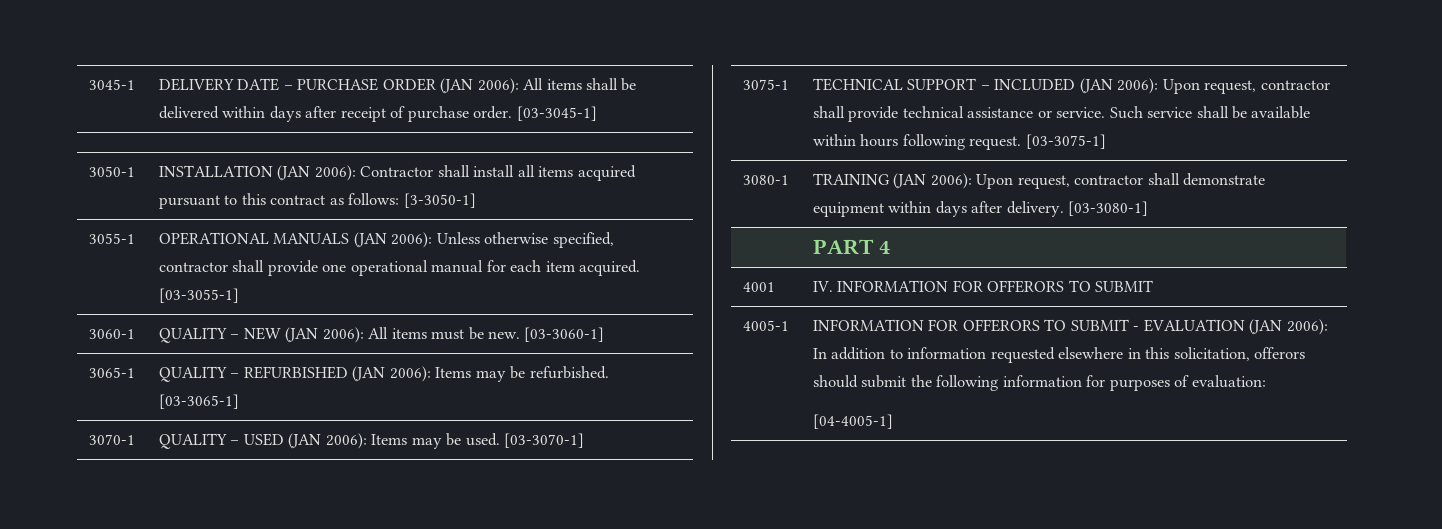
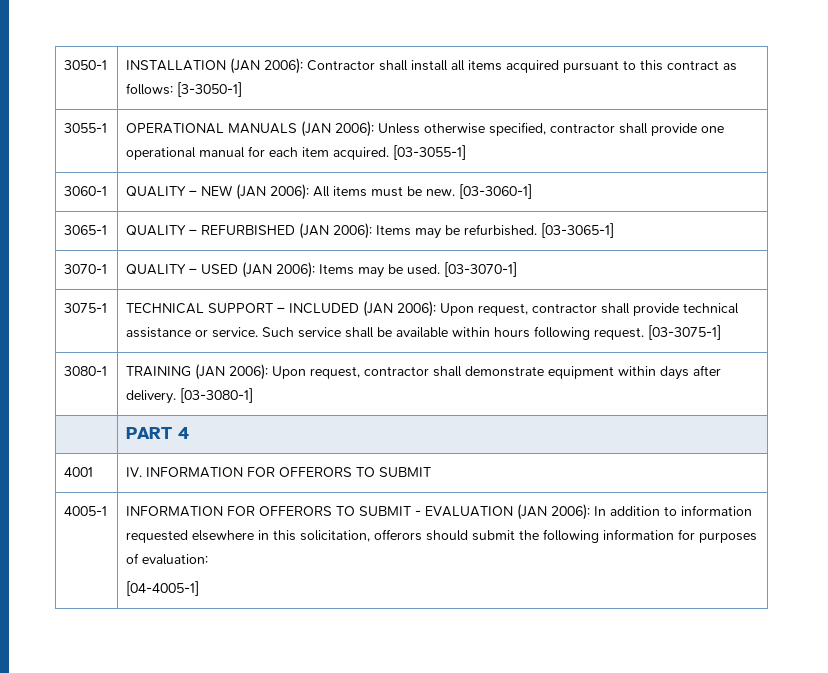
- 3045-1 | DELIVERY DATE – PURCHASE ORDER (JAN 2006): All items shall be delivered within days after receipt of purchase order. [03-3045-1]

